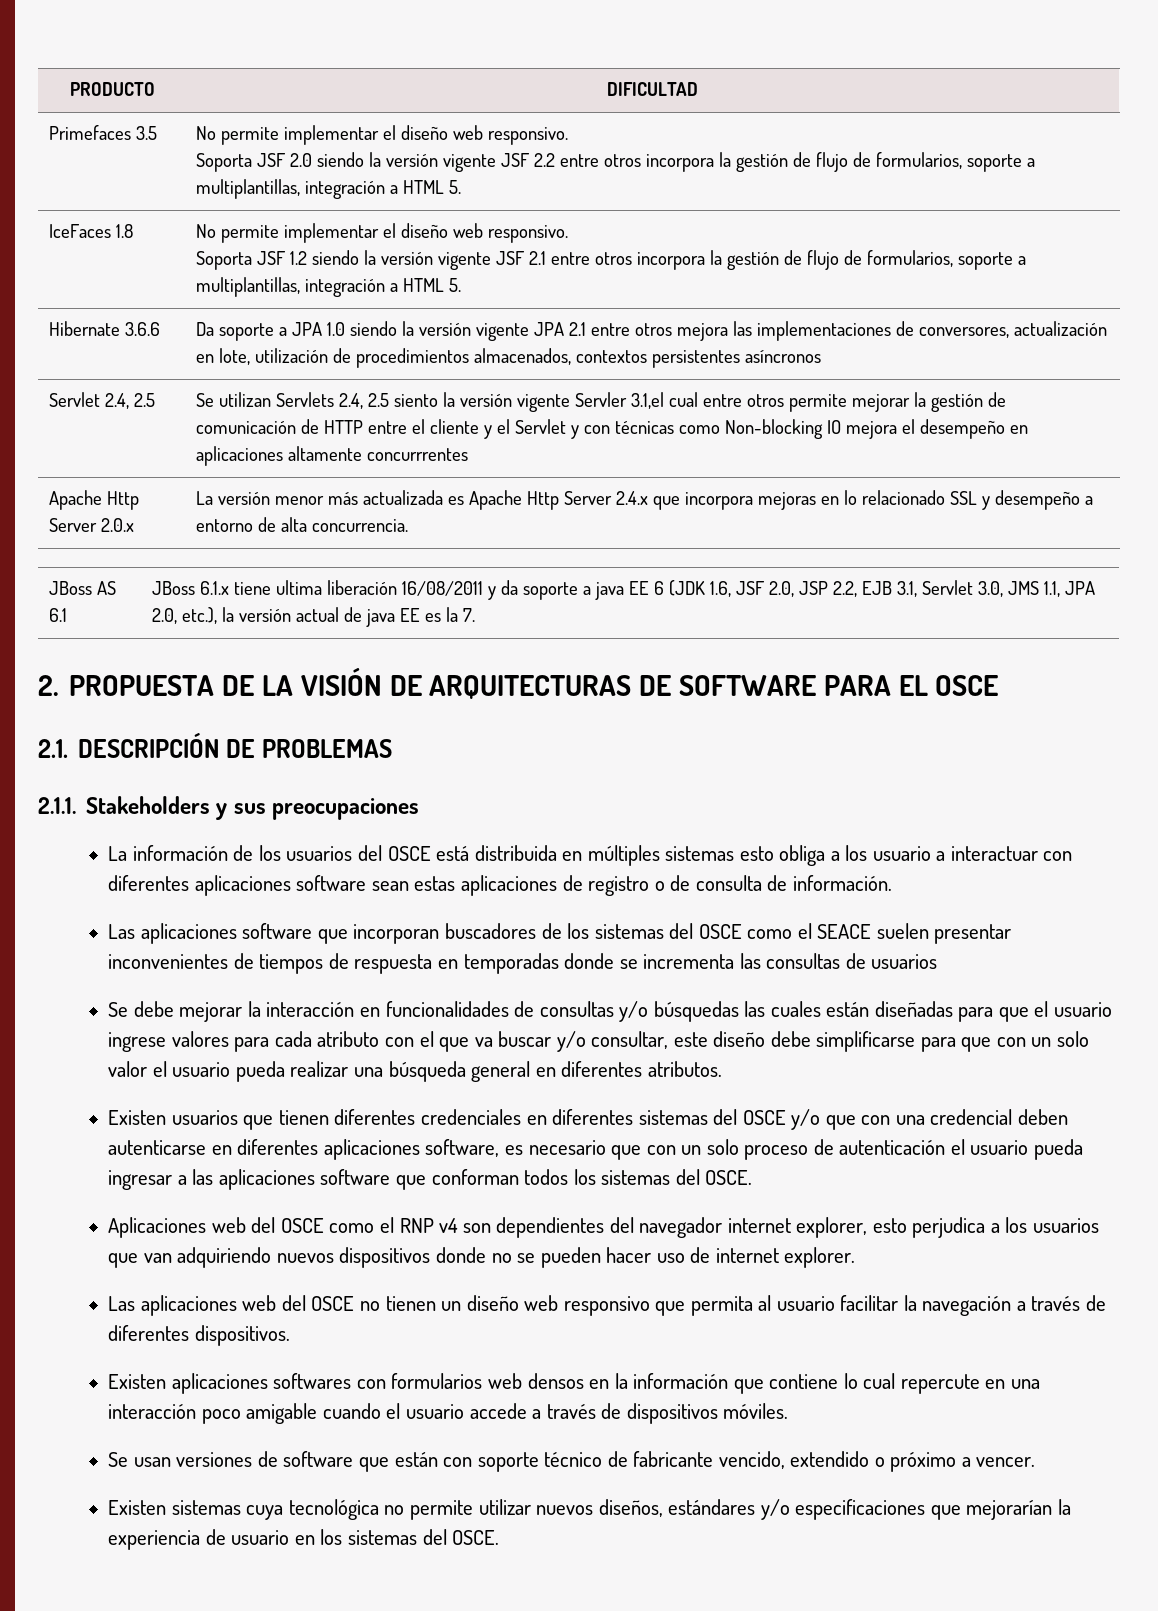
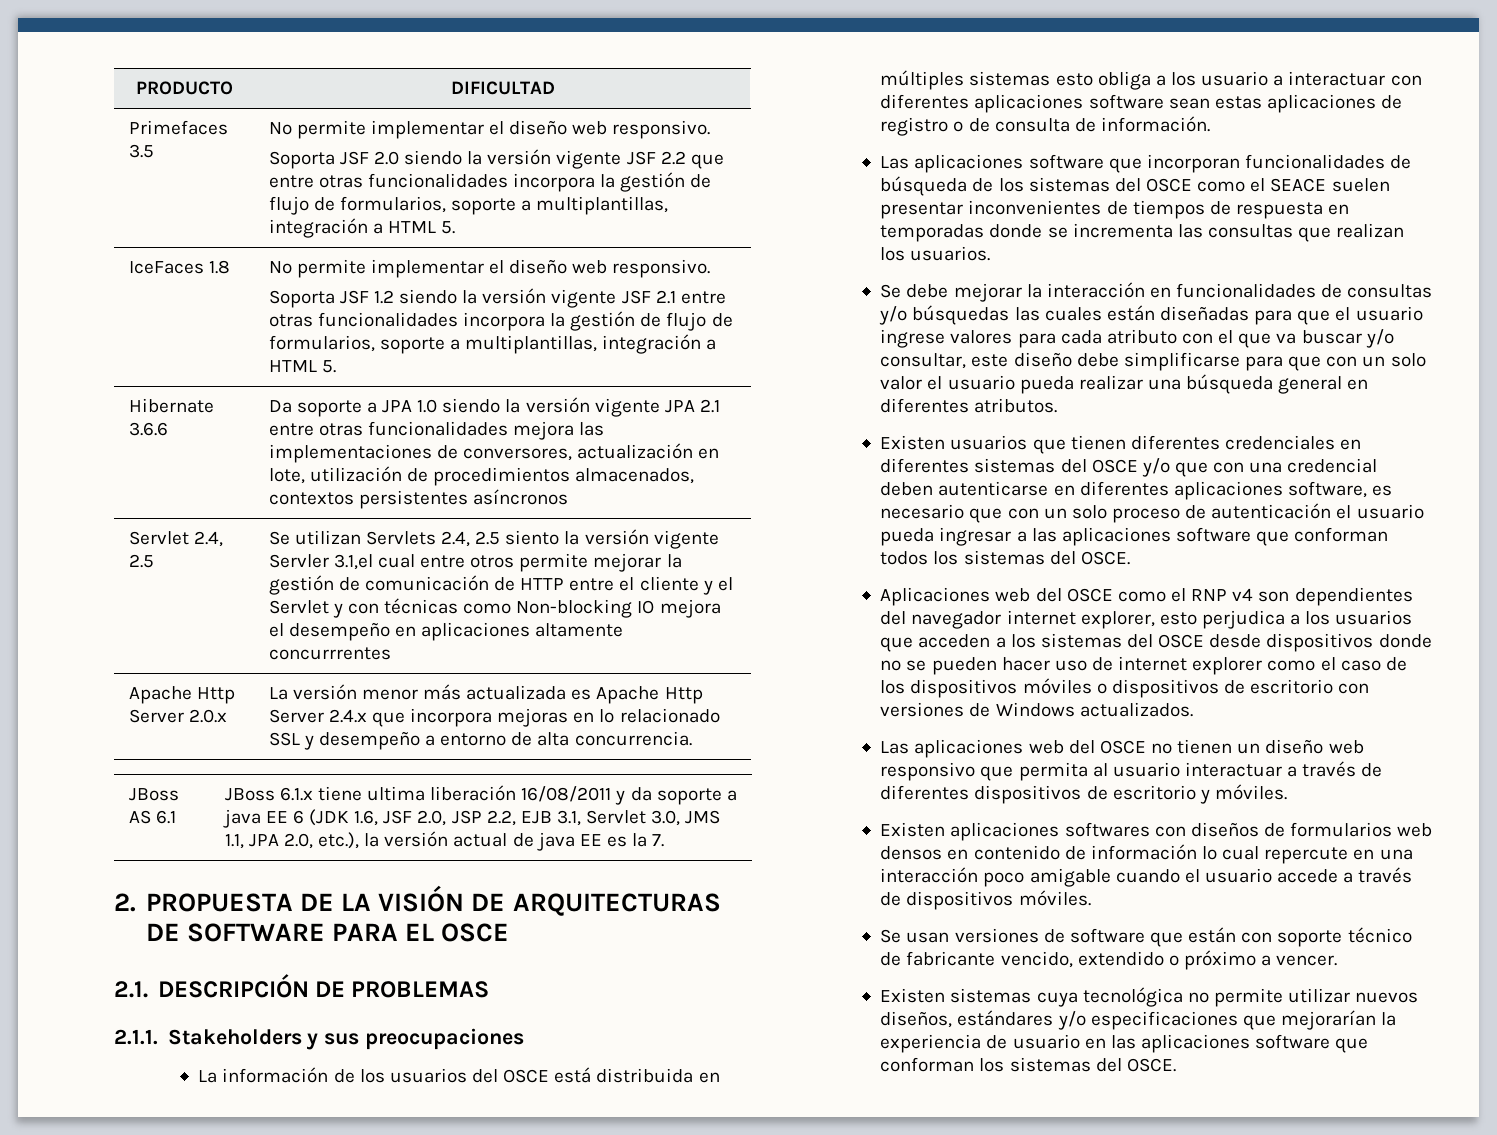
  Primefaces 3.5 | No permite implementar el diseño web responsivo.
- Soporta JSF 2.0 siendo la versión vigente JSF 2.2 entre otros incorpora la gestión de flujo de formularios, soporte a multiplantillas, integración a HTML 5.
+ Soporta JSF 2.0 siendo la versión vigente JSF 2.2 que entre otras funcionalidades incorpora la gestión de flujo de formularios, soporte a multiplantillas, integración a HTML 5.
  IceFaces 1.8 | No permite implementar el diseño web responsivo.
- Soporta JSF 1.2 siendo la versión vigente JSF 2.1 entre otros incorpora la gestión de flujo de formularios, soporte a multiplantillas, integración a HTML 5.
+ Soporta JSF 1.2 siendo la versión vigente JSF 2.1 entre otras funcionalidades incorpora la gestión de flujo de formularios, soporte a multiplantillas, integración a HTML 5.
- Hibernate 3.6.6 | Da soporte a JPA 1.0 siendo la versión vigente JPA 2.1 entre otros mejora las implementaciones de conversores, actualización en lote, utilización de procedimientos almacenados, contextos persistentes asíncronos
+ Hibernate 3.6.6 | Da soporte a JPA 1.0 siendo la versión vigente JPA 2.1 entre otras funcionalidades mejora las implementaciones de conversores, actualización en lote, utilización de procedimientos almacenados, contextos persistentes asíncronos
- Las aplicaciones software que incorporan buscadores de los sistemas del OSCE como el SEACE suelen presentar inconvenientes de tiempos de respuesta en temporadas donde se incrementa las consultas de usuarios
+ Las aplicaciones software que incorporan funcionalidades de búsqueda de los sistemas del OSCE como el SEACE suelen presentar inconvenientes de tiempos de respuesta en temporadas donde se incrementa las consultas que realizan los usuarios.
- Aplicaciones web del OSCE como el RNP v4 son dependientes del navegador internet explorer, esto perjudica a los usuarios que van adquiriendo nuevos dispositivos donde no se pueden hacer uso de internet explorer.
+ Aplicaciones web del OSCE como el RNP v4 son dependientes del navegador internet explorer, esto perjudica a los usuarios que acceden a los sistemas del OSCE desde dispositivos donde no se pueden hacer uso de internet explorer como el caso de los dispositivos móviles o dispositivos de escritorio con versiones de Windows actualizados.
- Las aplicaciones web del OSCE no tienen un diseño web responsivo que permita al usuario facilitar la navegación a través de diferentes dispositivos.
+ Las aplicaciones web del OSCE no tienen un diseño web responsivo que permita al usuario interactuar a través de diferentes dispositivos de escritorio y móviles.
- Existen aplicaciones softwares con formularios web densos en la información que contiene lo cual repercute en una interacción poco amigable cuando el usuario accede a través de dispositivos móviles.
+ Existen aplicaciones softwares con diseños de formularios web densos en contenido de información lo cual repercute en una interacción poco amigable cuando el usuario accede a través de dispositivos móviles.
- Existen sistemas cuya tecnológica no permite utilizar nuevos diseños, estándares y/o especificaciones que mejorarían la experiencia de usuario en los sistemas del OSCE.
+ Existen sistemas cuya tecnológica no permite utilizar nuevos diseños, estándares y/o especificaciones que mejorarían la experiencia de usuario en las aplicaciones software que conforman los sistemas del OSCE.

